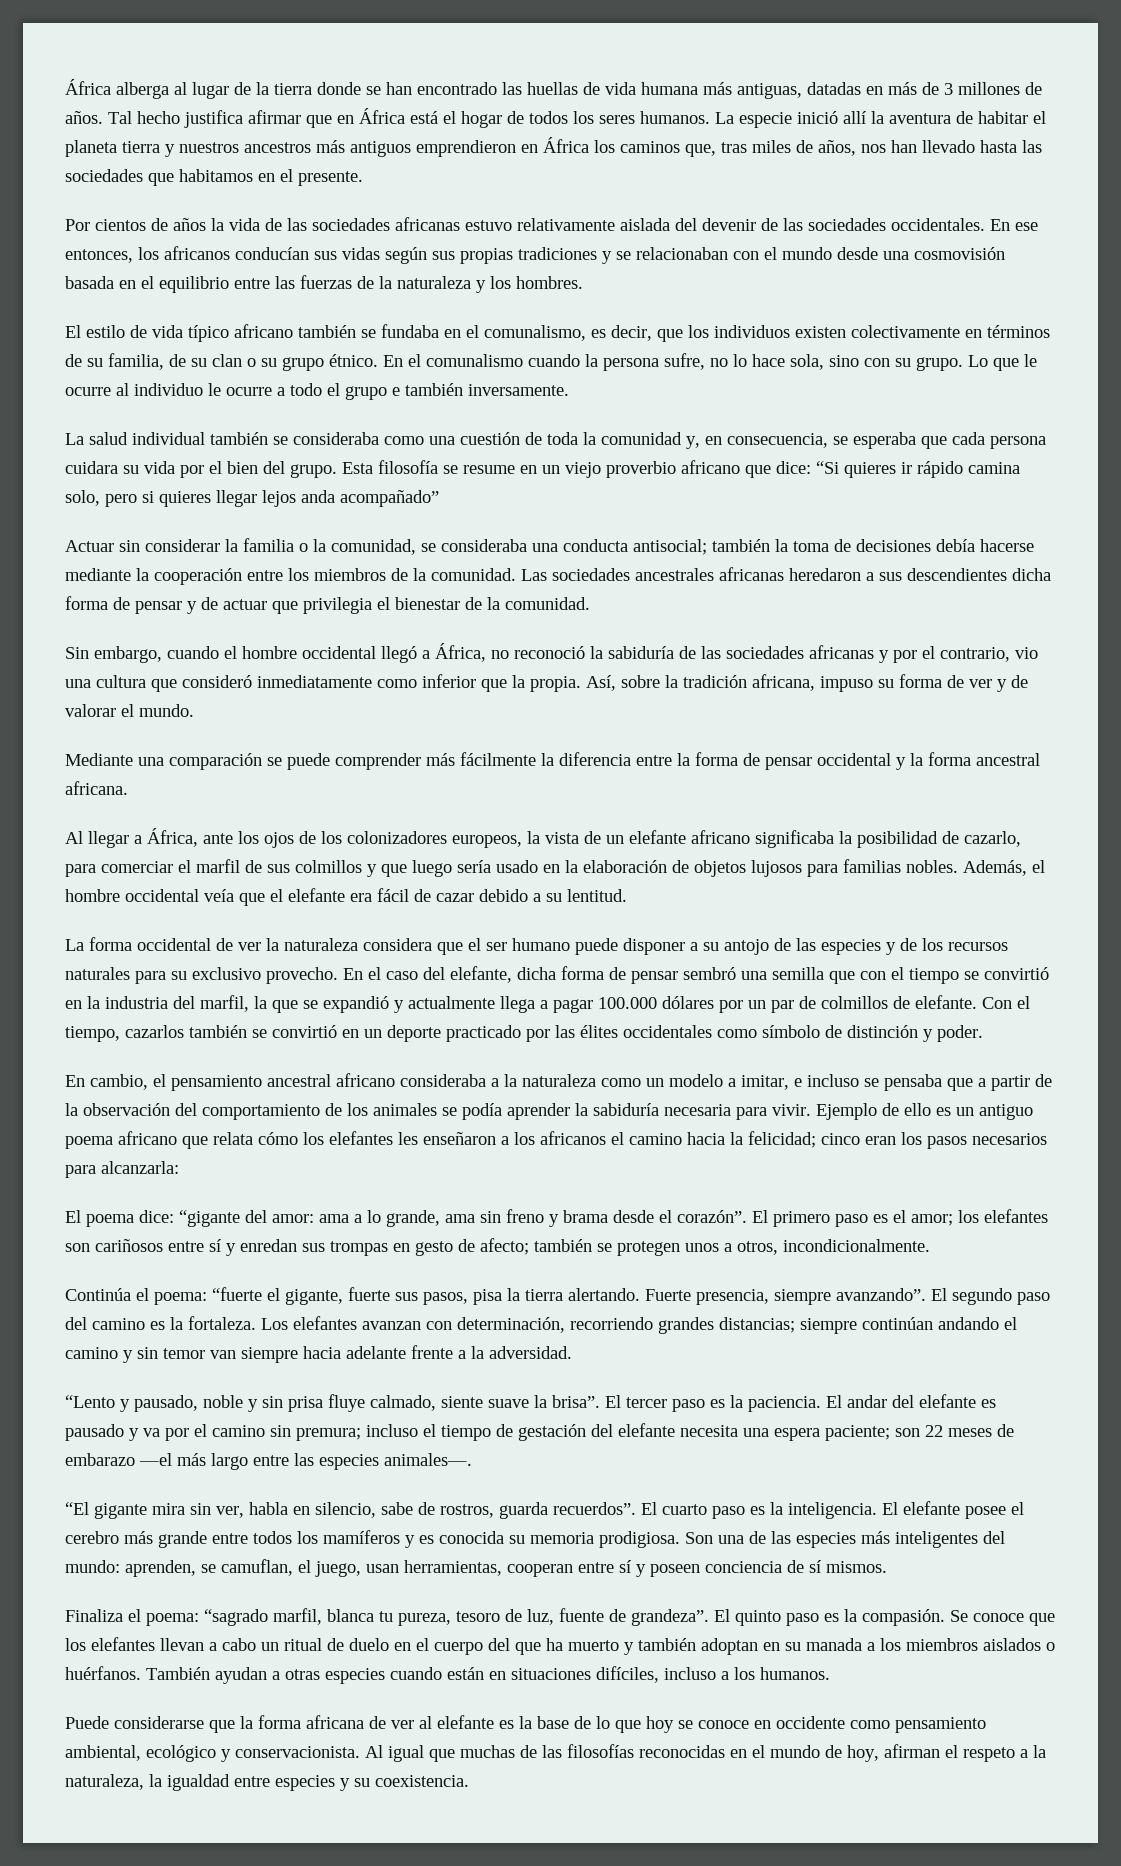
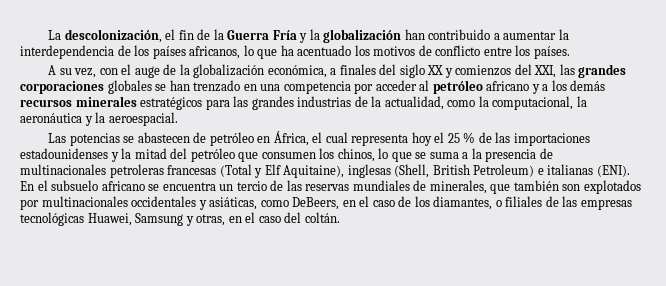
- África alberga al lugar de la tierra donde se han encontrado las huellas de vida humana más antiguas, datadas en más de 3 millones de años. Tal hecho justifica afirmar que en África está el hogar de todos los seres humanos. La especie inició allí la aventura de habitar el planeta tierra y nuestros ancestros más antiguos emprendieron en África los caminos que, tras miles de años, nos han llevado hasta las sociedades que habitamos en el presente.
- Por cientos de años la vida de las sociedades africanas estuvo relativamente aislada del devenir de las sociedades occidentales. En ese entonces, los africanos conducían sus vidas según sus propias tradiciones y se relacionaban con el mundo desde una cosmovisión basada en el equilibrio entre las fuerzas de la naturaleza y los hombres.
- El estilo de vida típico africano también se fundaba en el comunalismo, es decir, que los individuos existen colectivamente en términos de su familia, de su clan o su grupo étnico. En el comunalismo cuando la persona sufre, no lo hace sola, sino con su grupo. Lo que le ocurre al individuo le ocurre a todo el grupo e también inversamente.
- La salud individual también se consideraba como una cuestión de toda la comunidad y, en consecuencia, se esperaba que cada persona cuidara su vida por el bien del grupo. Esta filosofía se resume en un viejo proverbio africano que dice: “Si quieres ir rápido camina solo, pero si quieres llegar lejos anda acompañado”
- Actuar sin considerar la familia o la comunidad, se consideraba una conducta antisocial; también la toma de decisiones debía hacerse mediante la cooperación entre los miembros de la comunidad. Las sociedades ancestrales africanas heredaron a sus descendientes dicha forma de pensar y de actuar que privilegia el bienestar de la comunidad.
- Sin embargo, cuando el hombre occidental llegó a África, no reconoció la sabiduría de las sociedades africanas y por el contrario, vio una cultura que consideró inmediatamente como inferior que la propia. Así, sobre la tradición africana, impuso su forma de ver y de valorar el mundo.
- Mediante una comparación se puede comprender más fácilmente la diferencia entre la forma de pensar occidental y la forma ancestral africana.
- Al llegar a África, ante los ojos de los colonizadores europeos, la vista de un elefante africano significaba la posibilidad de cazarlo, para comerciar el marfil de sus colmillos y que luego sería usado en la elaboración de objetos lujosos para familias nobles. Además, el hombre occidental veía que el elefante era fácil de cazar debido a su lentitud.
- La forma occidental de ver la naturaleza considera que el ser humano puede disponer a su antojo de las especies y de los recursos naturales para su exclusivo provecho. En el caso del elefante, dicha forma de pensar sembró una semilla que con el tiempo se convirtió en la industria del marfil, la que se expandió y actualmente llega a pagar 100.000 dólares por un par de colmillos de elefante. Con el tiempo, cazarlos también se convirtió en un deporte practicado por las élites occidentales como símbolo de distinción y poder.
- En cambio, el pensamiento ancestral africano consideraba a la naturaleza como un modelo a imitar, e incluso se pensaba que a partir de la observación del comportamiento de los animales se podía aprender la sabiduría necesaria para vivir. Ejemplo de ello es un antiguo poema africano que relata cómo los elefantes les enseñaron a los africanos el camino hacia la felicidad; cinco eran los pasos necesarios para alcanzarla:
- El poema dice: “gigante del amor: ama a lo grande, ama sin freno y brama desde el corazón”. El primero paso es el amor; los elefantes son cariñosos entre sí y enredan sus trompas en gesto de afecto; también se protegen unos a otros, incondicionalmente.
- Continúa el poema: “fuerte el gigante, fuerte sus pasos, pisa la tierra alertando. Fuerte presencia, siempre avanzando”. El segundo paso del camino es la fortaleza. Los elefantes avanzan con determinación, recorriendo grandes distancias; siempre continúan andando el camino y sin temor van siempre hacia adelante frente a la adversidad.
- “Lento y pausado, noble y sin prisa fluye calmado, siente suave la brisa”. El tercer paso es la paciencia. El andar del elefante es pausado y va por el camino sin premura; incluso el tiempo de gestación del elefante necesita una espera paciente; son 22 meses de embarazo —el más largo entre las especies animales—.
- “El gigante mira sin ver, habla en silencio, sabe de rostros, guarda recuerdos”. El cuarto paso es la inteligencia. El elefante posee el cerebro más grande entre todos los mamíferos y es conocida su memoria prodigiosa. Son una de las especies más inteligentes del mundo: aprenden, se camuflan, el juego, usan herramientas, cooperan entre sí y poseen conciencia de sí mismos.
- Finaliza el poema: “sagrado marfil, blanca tu pureza, tesoro de luz, fuente de grandeza”. El quinto paso es la compasión. Se conoce que los elefantes llevan a cabo un ritual de duelo en el cuerpo del que ha muerto y también adoptan en su manada a los miembros aislados o huérfanos. También ayudan a otras especies cuando están en situaciones difíciles, incluso a los humanos.
- Puede considerarse que la forma africana de ver al elefante es la base de lo que hoy se conoce en occidente como pensamiento ambiental, ecológico y conservacionista. Al igual que muchas de las filosofías reconocidas en el mundo de hoy, afirman el respeto a la naturaleza, la igualdad entre especies y su coexistencia.
+ La descolonización, el fin de la Guerra Fría y la globalización han contribuido a aumentar la interdependencia de los países africanos, lo que ha acentuado los motivos de conflicto entre los países.
+ A su vez, con el auge de la globalización económica, a finales del siglo XX y comienzos del XXI, las grandes corporaciones globales se han trenzado en una competencia por acceder al petróleo africano y a los demás recursos minerales estratégicos para las grandes industrias de la actualidad, como la computacional, la aeronáutica y la aeroespacial.
+ Las potencias se abastecen de petróleo en África, el cual representa hoy el 25 % de las importaciones estadounidenses y la mitad del petróleo que consumen los chinos, lo que se suma a la presencia de multinacionales petroleras francesas (Total y Elf Aquitaine), inglesas (Shell, British Petroleum) e italianas (ENI). En el subsuelo africano se encuentra un tercio de las reservas mundiales de minerales, que también son explotados por multinacionales occidentales y asiáticas, como DeBeers, en el caso de los diamantes, o filiales de las empresas tecnológicas Huawei, Samsung y otras, en el caso del coltán.

